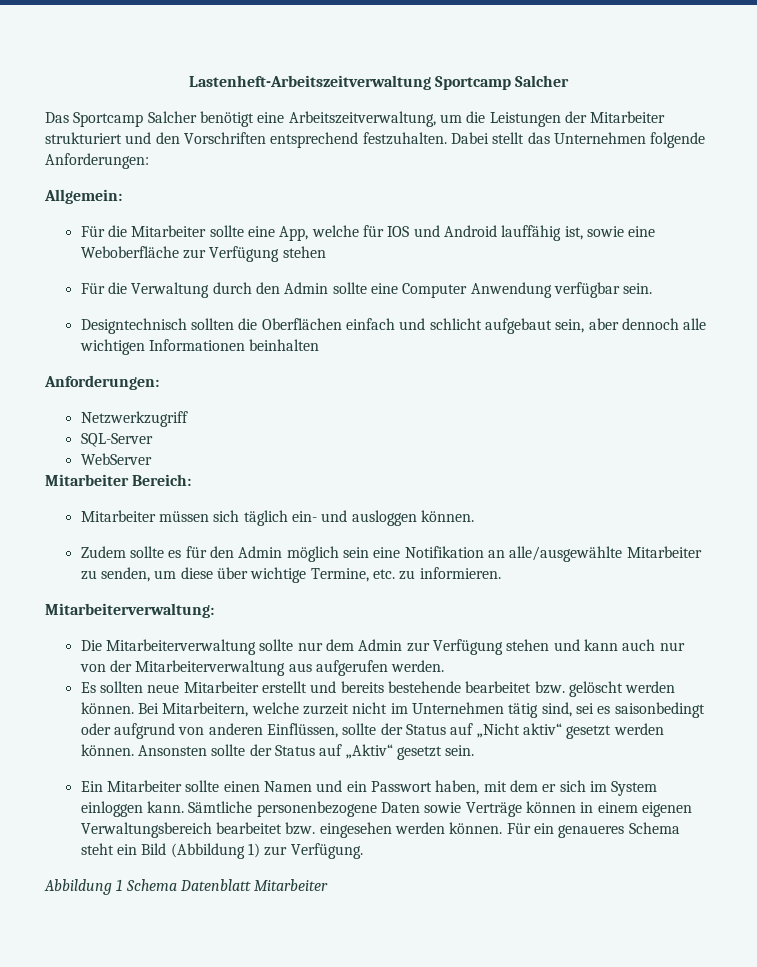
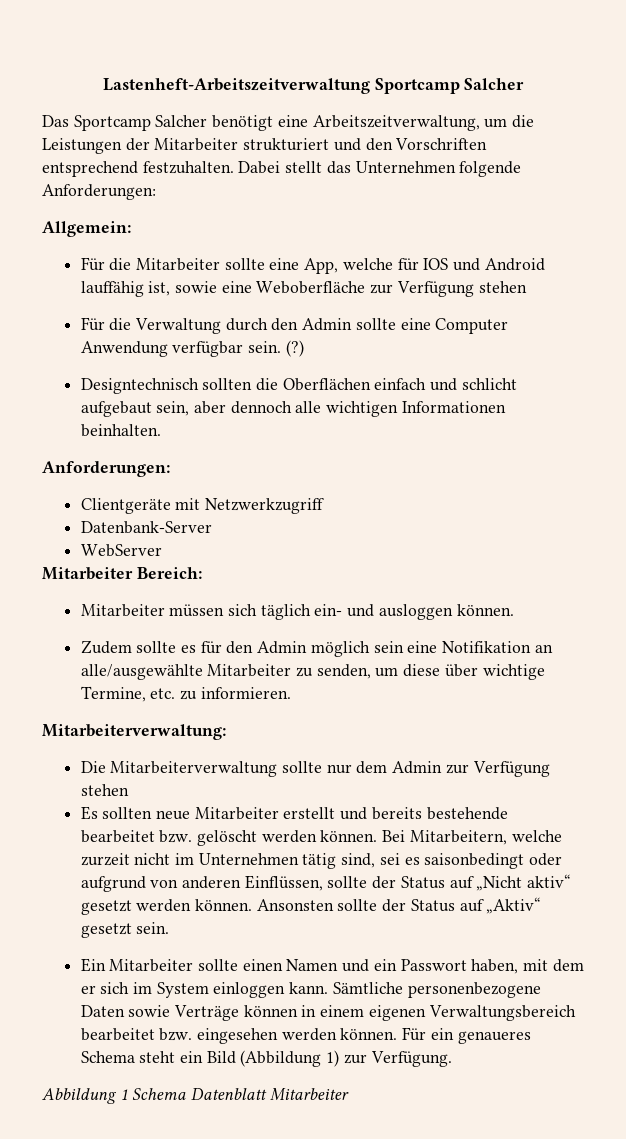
+ (?)
- Designtechnisch sollten die Oberflächen einfach und schlicht aufgebaut sein, aber dennoch alle wichtigen Informationen beinhalten
+ Designtechnisch sollten die Oberflächen einfach und schlicht aufgebaut sein, aber dennoch alle wichtigen Informationen beinhalten.
  Anforderungen:
- Netzwerkzugriff
+ Clientgeräte mit Netzwerkzugriff
- SQL-Server
+ Datenbank-Server
- Die Mitarbeiterverwaltung sollte nur dem Admin zur Verfügung stehen und kann auch nur von der Mitarbeiterverwaltung aus aufgerufen werden.
+ Die Mitarbeiterverwaltung sollte nur dem Admin zur Verfügung stehen

